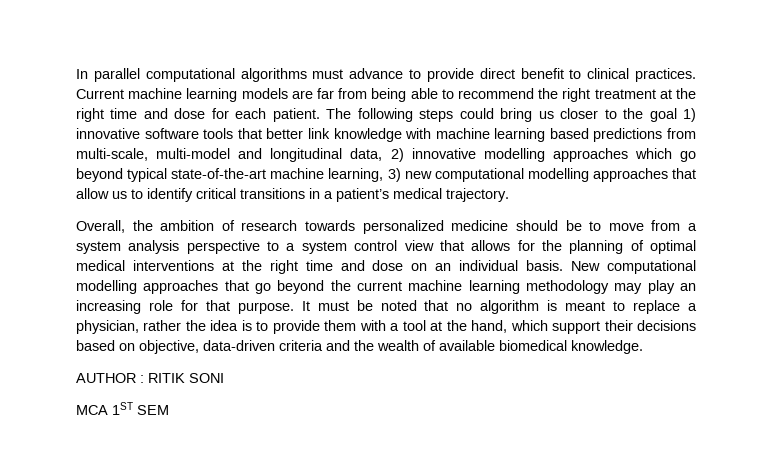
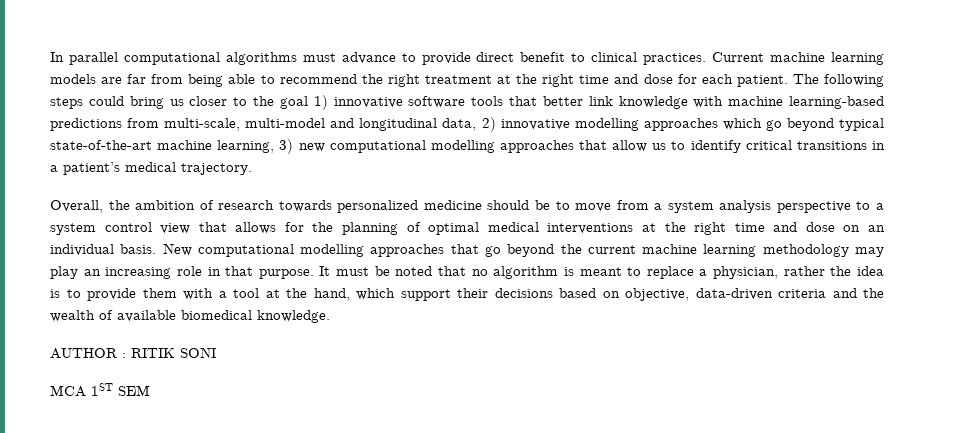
- The following steps could bring us closer to the goal 1) innovative software tools that better link knowledge with machine learning based predictions from multi-scale, multi-model and longitudinal data, 2) innovative modelling approaches which go beyond typical state-of-the-art machine learning, 3) new computational modelling approaches that allow us to identify critical transitions in a patient’s medical trajectory.
+ The following steps could bring us closer to the goal 1) innovative software tools that better link knowledge with machine learning-based predictions from multi-scale, multi-model and longitudinal data, 2) innovative modelling approaches which go beyond typical state-of-the-art machine learning, 3) new computational modelling approaches that allow us to identify critical transitions in a patient’s medical trajectory.
- New computational modelling approaches that go beyond the current machine learning methodology may play an increasing role for that purpose.
+ New computational modelling approaches that go beyond the current machine learning methodology may play an increasing role in that purpose.

